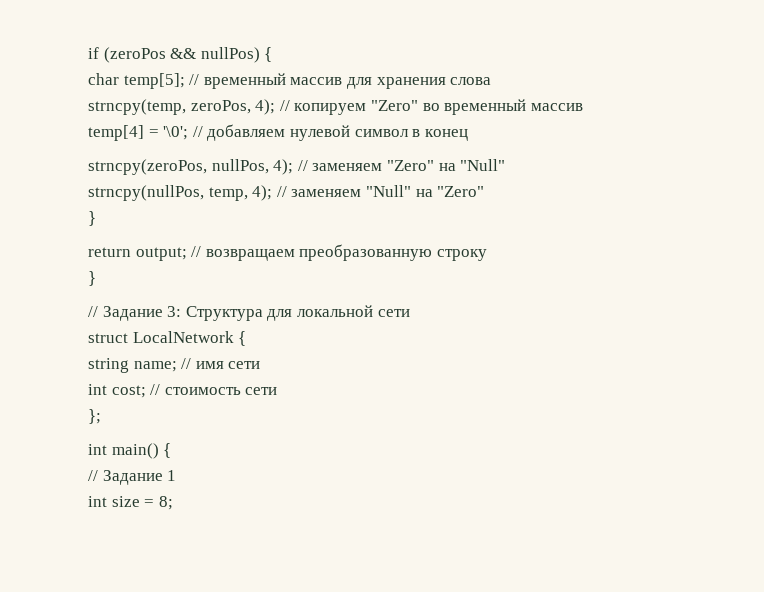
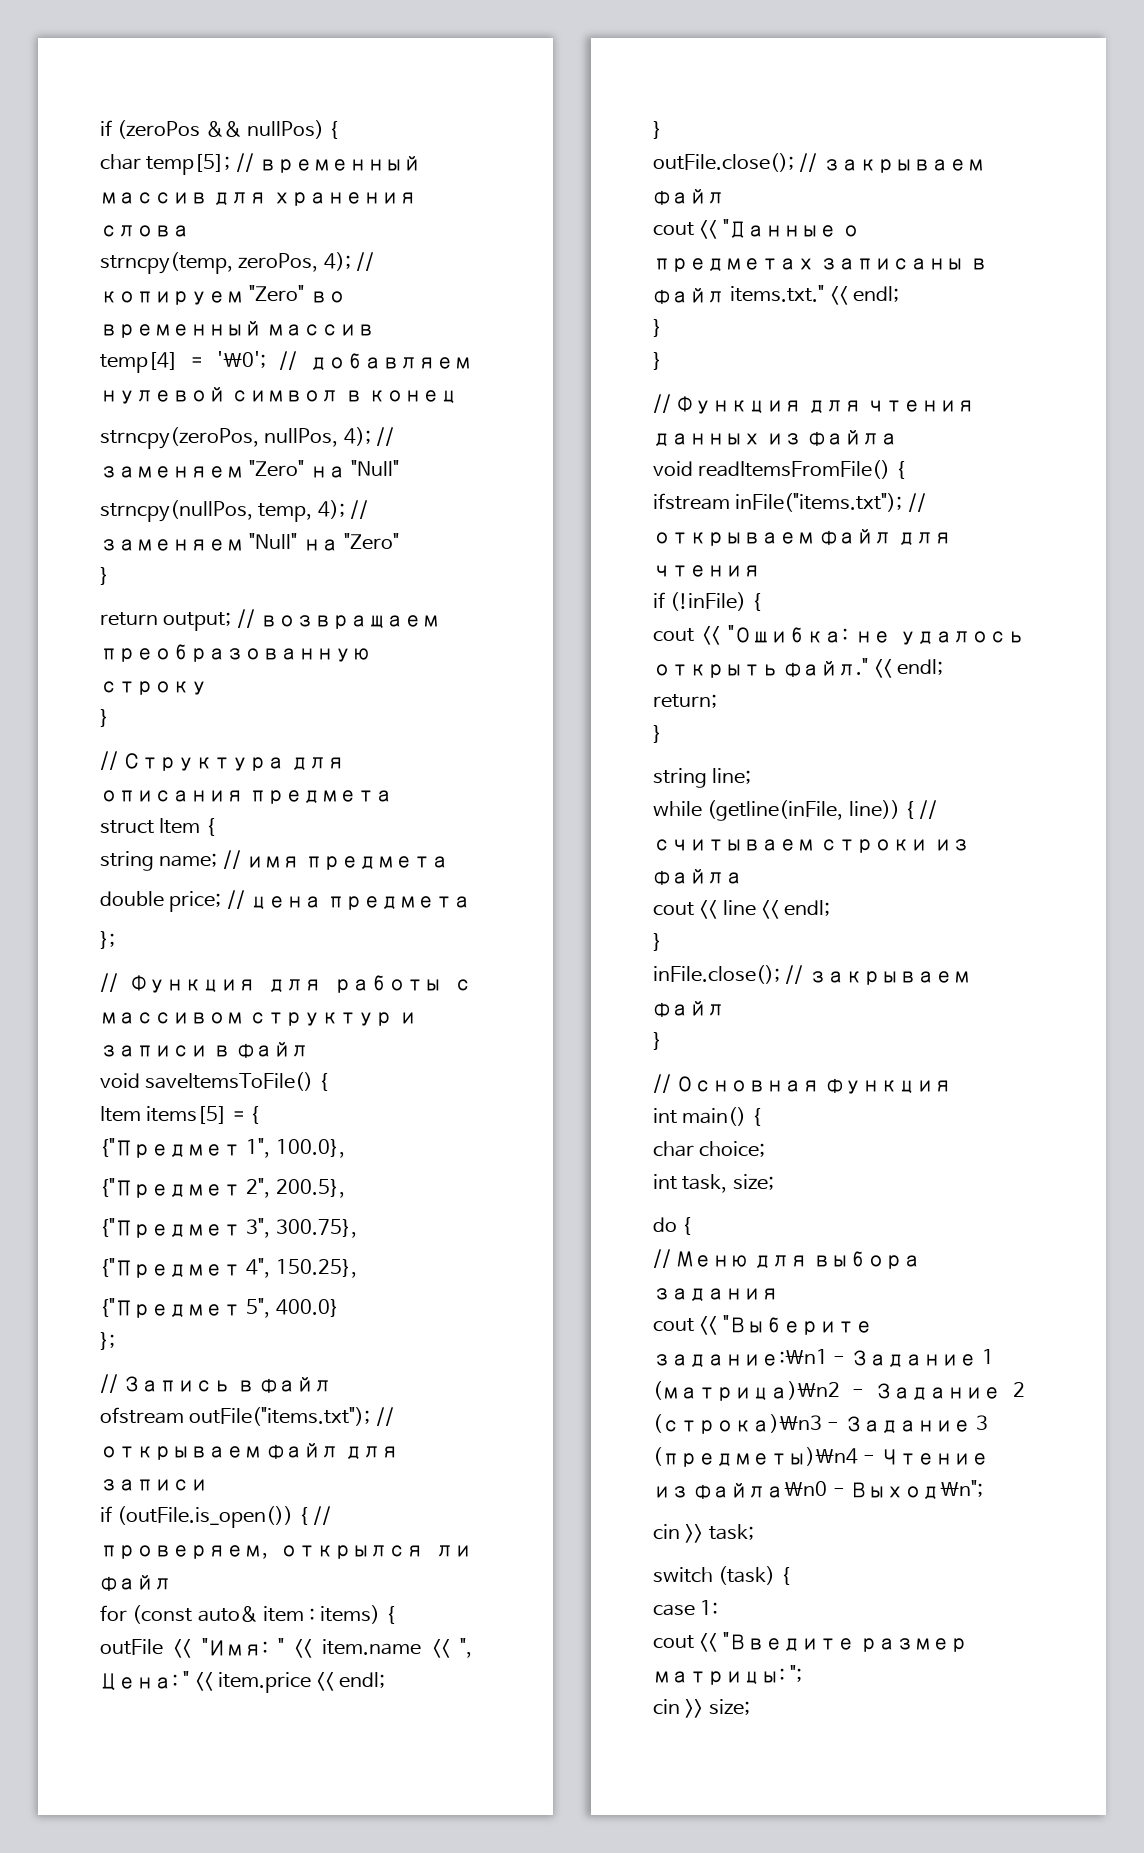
- // Задание 3: Структура для локальной сети
+ // Структура для описания предмета
- struct LocalNetwork {
+ struct Item {
- string name; // имя сети
- int cost; // стоимость сети
+ string name; // имя предмета
+ double price; // цена предмета
  };
+ // Функция для работы с массивом структур и записи в файл
+ void saveItemsToFile() {
+ Item items[5] = {
+ {"Предмет 1", 100.0},
+ {"Предмет 2", 200.5},
+ {"Предмет 3", 300.75},
+ {"Предмет 4", 150.25},
+ {"Предмет 5", 400.0}
+ };
+ // Запись в файл
+ ofstream outFile("items.txt"); // открываем файл для записи
+ if (outFile.is_open()) { // проверяем, открылся ли файл
+ for (const auto& item : items) {
+ outFile << "Имя: " << item.name << ", Цена: " << item.price << endl;
+ }
+ outFile.close(); // закрываем файл
+ cout << "Данные о предметах записаны в файл items.txt." << endl;
+ }
+ }
+ // Функция для чтения данных из файла
+ void readItemsFromFile() {
+ ifstream inFile("items.txt"); // открываем файл для чтения
+ if (!inFile) {
+ cout << "Ошибка: не удалось открыть файл." << endl;
+ return;
+ }
+ string line;
+ while (getline(inFile, line)) { // считываем строки из файла
+ cout << line << endl;
+ }
+ inFile.close(); // закрываем файл
+ }
+ // Основная функция
  int main() {
- // Задание 1
- int size = 8;
+ char choice;
+ int task, size;
+ do {
+ // Меню для выбора задания
+ cout << "Выберите задание:\n1 - Задание 1 (матрица)\n2 - Задание 2 (строка)\n3 - Задание 3 (предметы)\n4 - Чтение из файла\n0 - Выход\n";
+ cin >> task;
+ switch (task) {
+ case 1:
+ cout << "Введите размер матрицы: ";
+ cin >> size;

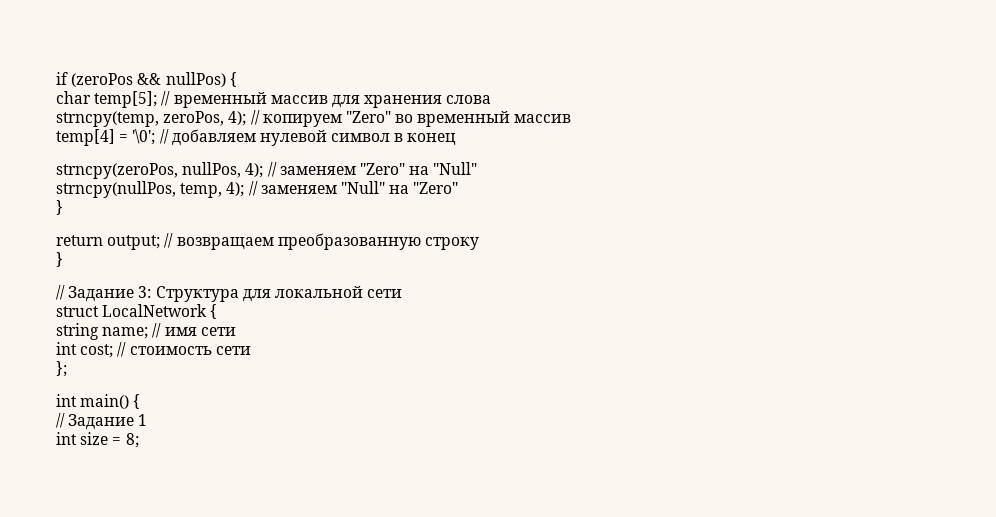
- // Структура для описания предмета
+ // Задание 3: Структура для локальной сети
- struct Item {
+ struct LocalNetwork {
- string name; // имя предмета
- double price; // цена предмета
+ string name; // имя сети
+ int cost; // стоимость сети
  };
- // Функция для работы с массивом структур и записи в файл
- void saveItemsToFile() {
- Item items[5] = {
- {"Предмет 1", 100.0},
- {"Предмет 2", 200.5},
- {"Предмет 3", 300.75},
- {"Предмет 4", 150.25},
- {"Предмет 5", 400.0}
- };
- // Запись в файл
- ofstream outFile("items.txt"); // открываем файл для записи
- if (outFile.is_open()) { // проверяем, открылся ли файл
- for (const auto& item : items) {
- outFile << "Имя: " << item.name << ", Цена: " << item.price << endl;
- }
- outFile.close(); // закрываем файл
- cout << "Данные о предметах записаны в файл items.txt." << endl;
- }
- }
- // Функция для чтения данных из файла
- void readItemsFromFile() {
- ifstream inFile("items.txt"); // открываем файл для чтения
- if (!inFile) {
- cout << "Ошибка: не удалось открыть файл." << endl;
- return;
- }
- string line;
- while (getline(inFile, line)) { // считываем строки из файла
- cout << line << endl;
- }
- inFile.close(); // закрываем файл
- }
- // Основная функция
  int main() {
- char choice;
- int task, size;
- do {
- // Меню для выбора задания
- cout << "Выберите задание:\n1 - Задание 1 (матрица)\n2 - Задание 2 (строка)\n3 - Задание 3 (предметы)\n4 - Чтение из файла\n0 - Выход\n";
- cin >> task;
- switch (task) {
- case 1:
- cout << "Введите размер матрицы: ";
- cin >> size;
+ // Задание 1
+ int size = 8;

